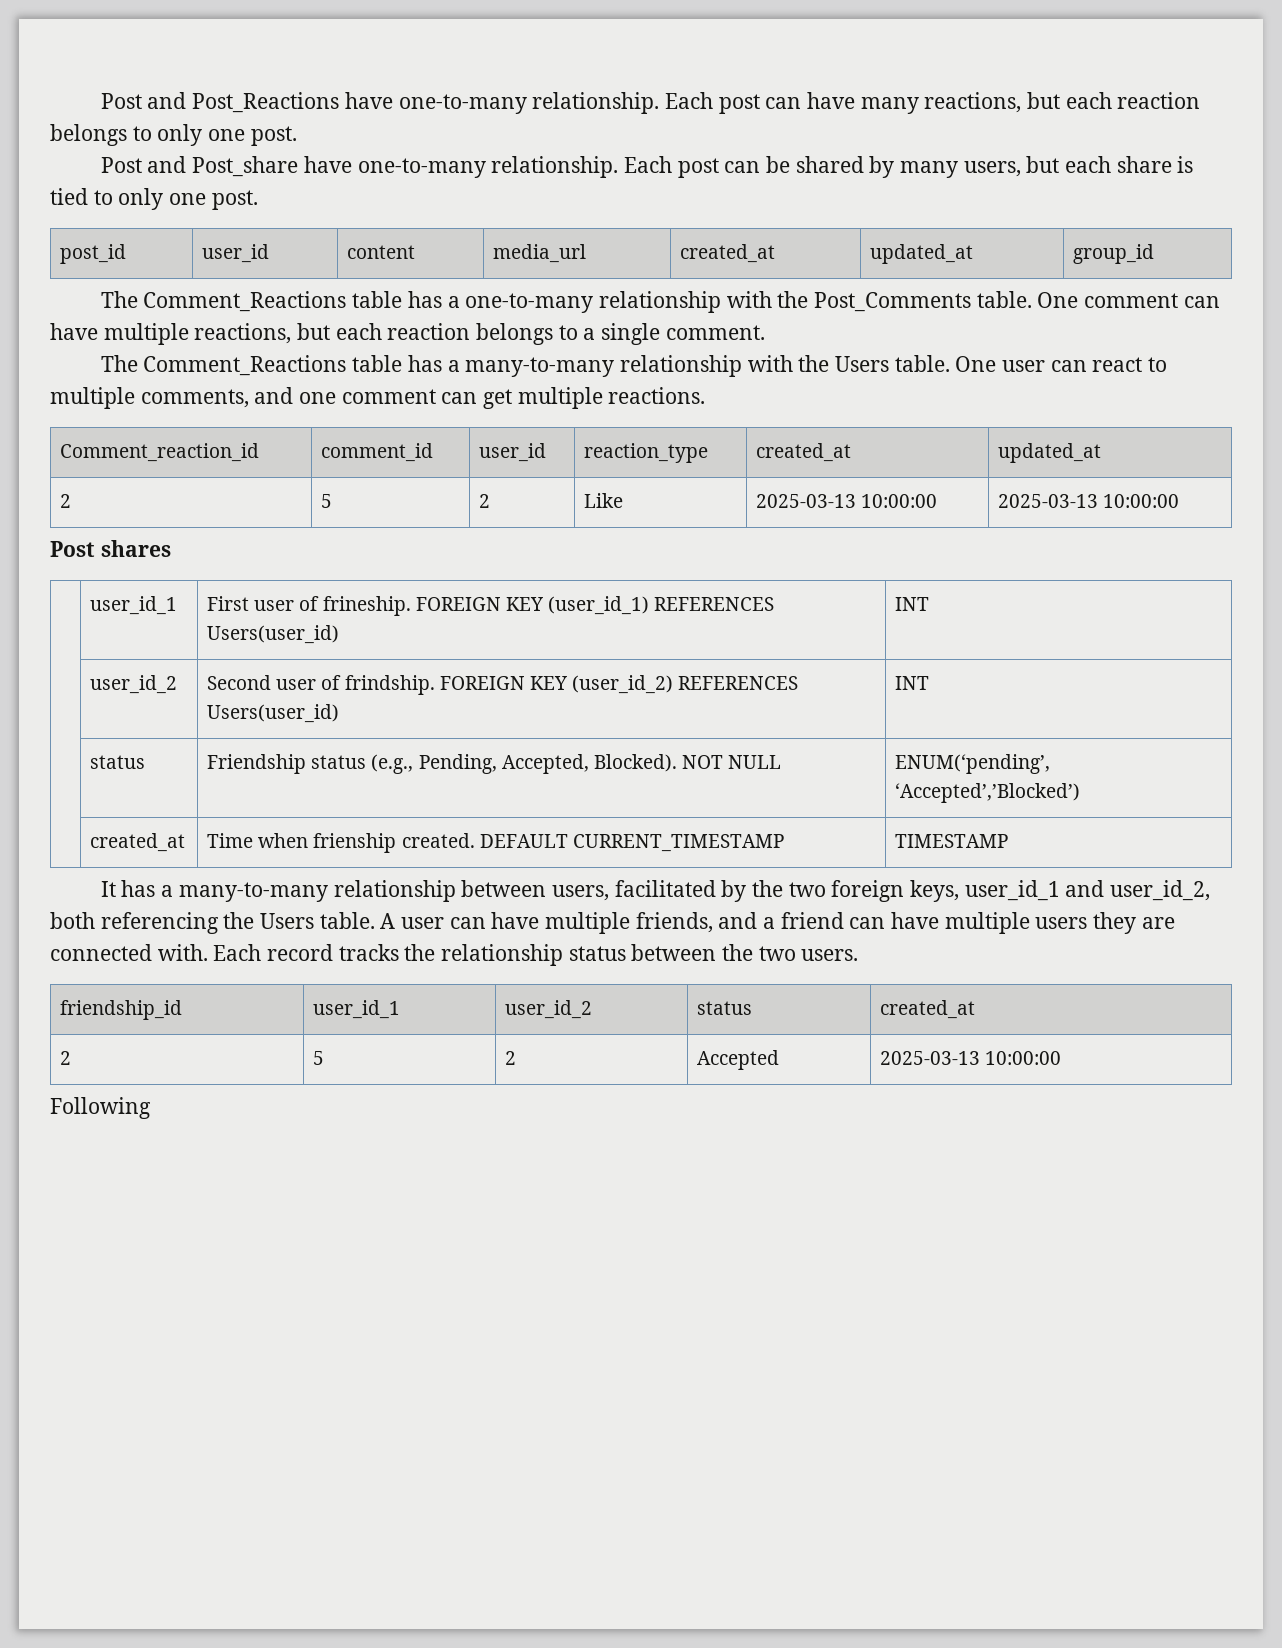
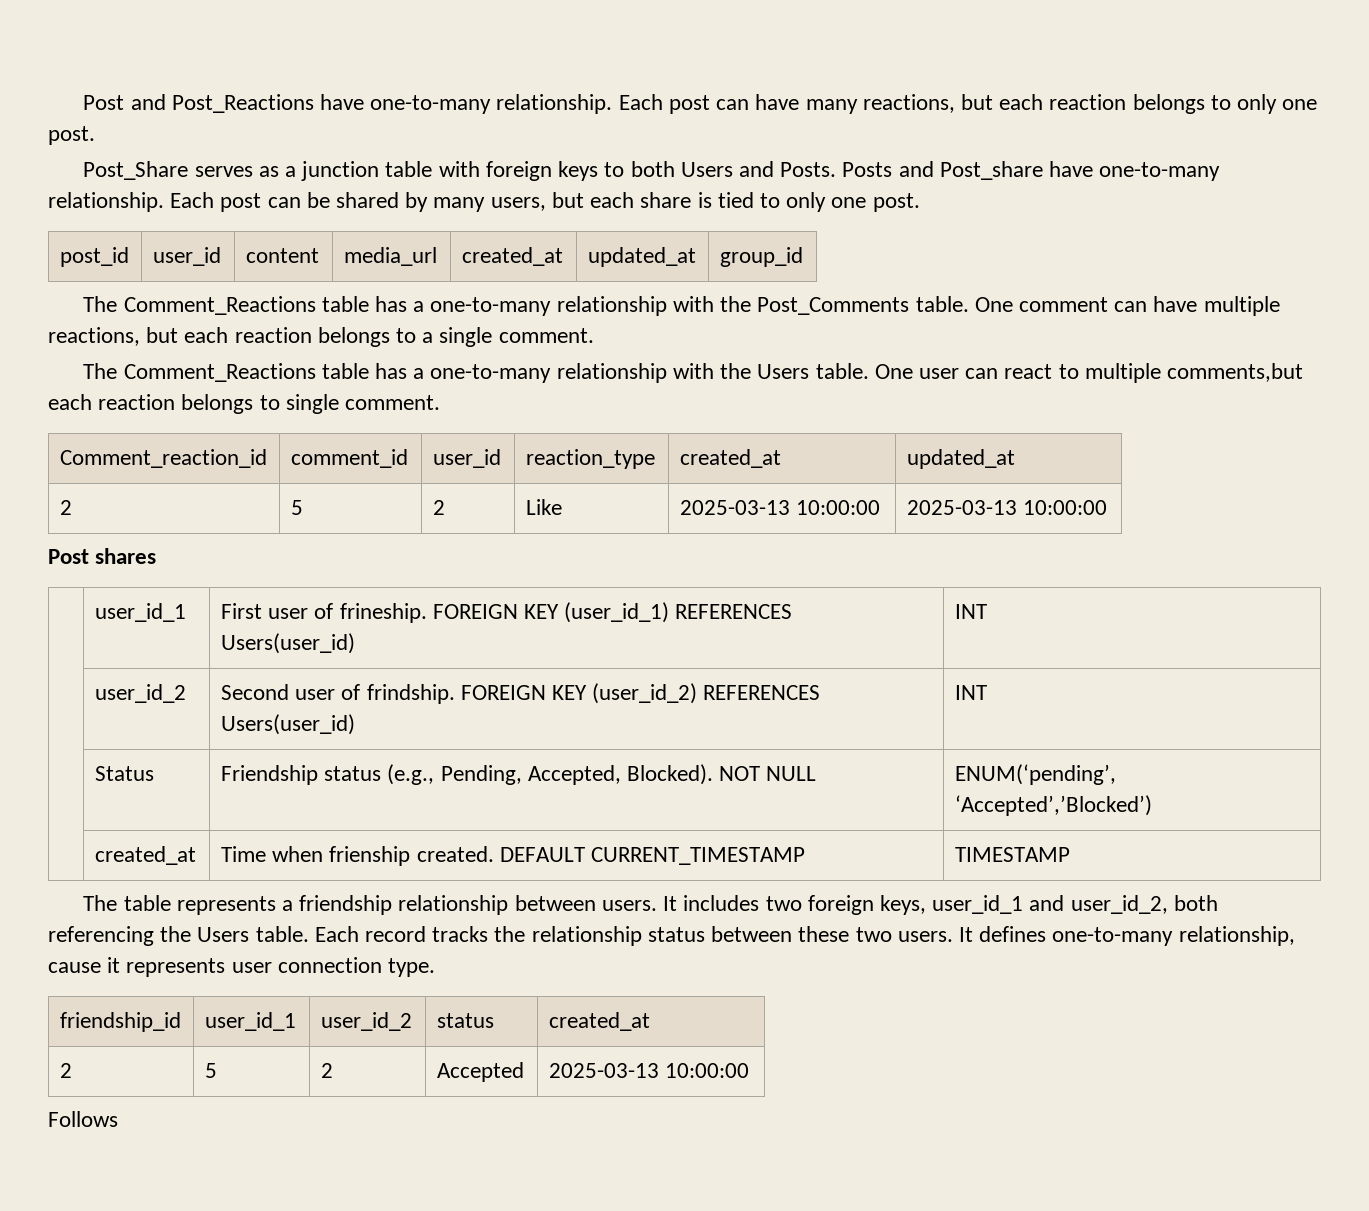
- Post and Post_share have one-to-many relationship.
+ Post_Share serves as a junction table with foreign keys to both Users and Posts. Posts and Post_share have one-to-many relationship.
- The Comment_Reactions table has a many-to-many relationship with the Users table.
+ The Comment_Reactions table has a one-to-many relationship with the Users table.
- One user can react to multiple comments, and one comment can get multiple reactions.
+ One user can react to multiple comments,but each reaction belongs to single comment.
- | status | Friendship status (e.g., Pending, Accepted, Blocked). NOT NULL | ENUM(‘pending’, ‘Accepted’,’Blocked’)
+ | Status | Friendship status (e.g., Pending, Accepted, Blocked). NOT NULL | ENUM(‘pending’, ‘Accepted’,’Blocked’)
- It has a many-to-many relationship between users, facilitated by the two foreign keys, user_id_1 and user_id_2, both referencing the Users table.
+ The table represents a friendship relationship between users. It includes two foreign keys, user_id_1 and user_id_2, both referencing the Users table.
- A user can have multiple friends, and a friend can have multiple users they are connected with.
- Each record tracks the relationship status between the two users.
+ Each record tracks the relationship status between these two users. It defines one-to-many relationship, cause it represents user connection type.
- Following
+ Follows

